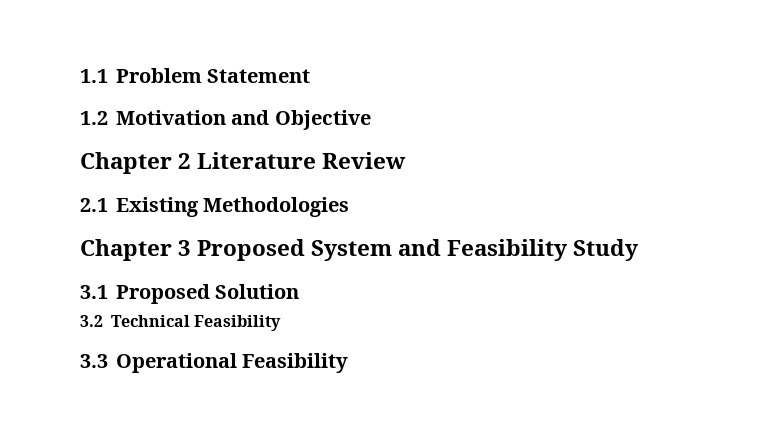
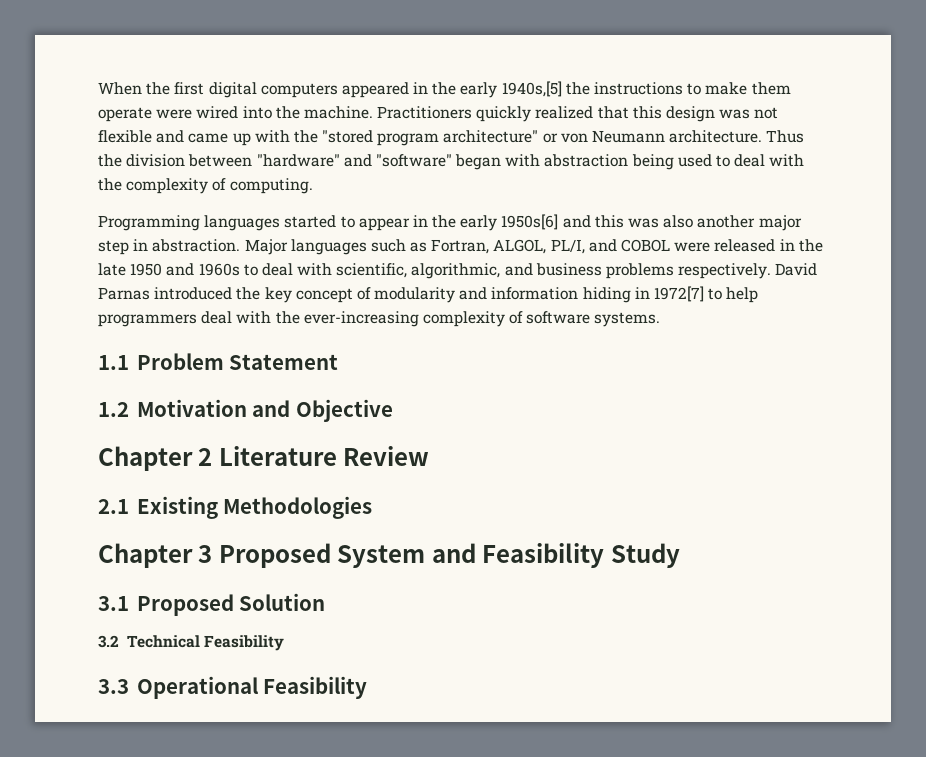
+ When the first digital computers appeared in the early 1940s,[5] the instructions to make them operate were wired into the machine. Practitioners quickly realized that this design was not flexible and came up with the "stored program architecture" or von Neumann architecture. Thus the division between "hardware" and "software" began with abstraction being used to deal with the complexity of computing.
+ Programming languages started to appear in the early 1950s[6] and this was also another major step in abstraction. Major languages such as Fortran, ALGOL, PL/I, and COBOL were released in the late 1950 and 1960s to deal with scientific, algorithmic, and business problems respectively. David Parnas introduced the key concept of modularity and information hiding in 1972[7] to help programmers deal with the ever-increasing complexity of software systems.

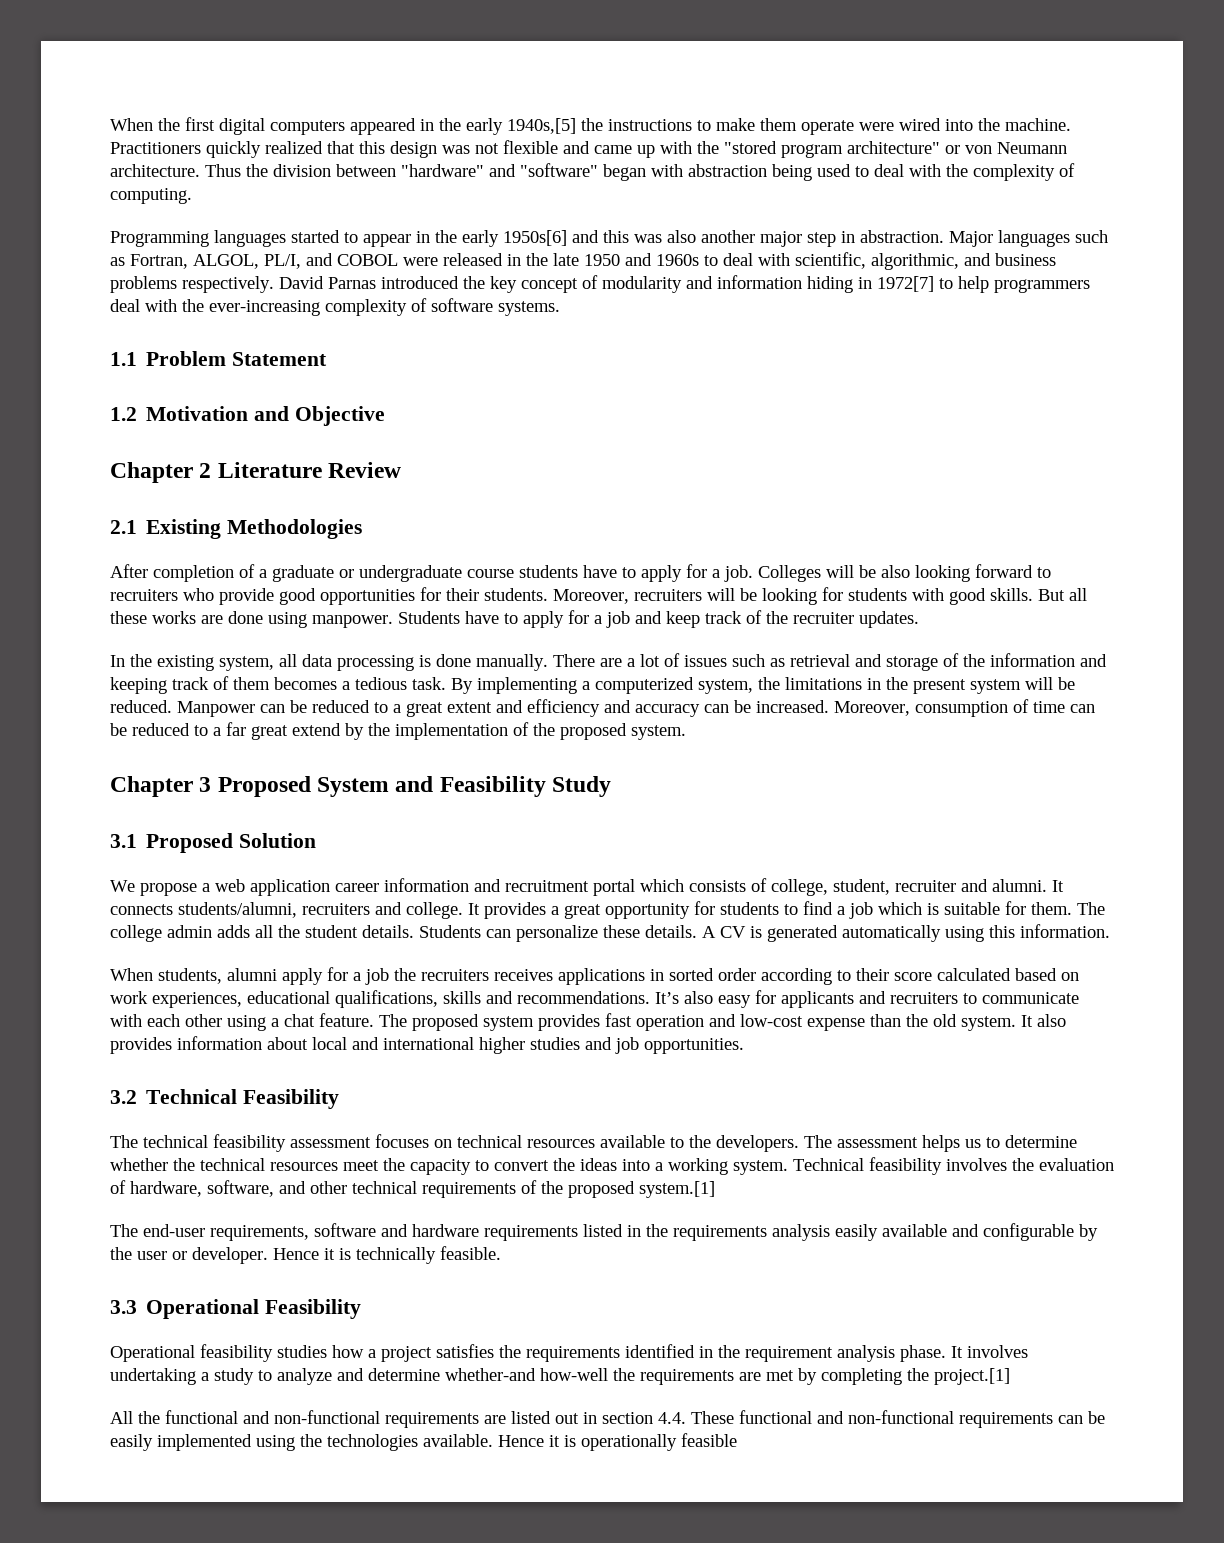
+ After completion of a graduate or undergraduate course students have to apply for a job. Colleges will be also looking forward to recruiters who provide good opportunities for their students. Moreover, recruiters will be looking for students with good skills. But all these works are done using manpower. Students have to apply for a job and keep track of the recruiter updates.
+ In the existing system, all data processing is done manually. There are a lot of issues such as retrieval and storage of the information and keeping track of them becomes a tedious task. By implementing a computerized system, the limitations in the present system will be reduced. Manpower can be reduced to a great extent and efficiency and accuracy can be increased. Moreover, consumption of time can be reduced to a far great extend by the implementation of the proposed system.
+ We propose a web application career information and recruitment portal which consists of college, student, recruiter and alumni. It connects students/alumni, recruiters and college. It provides a great opportunity for students to find a job which is suitable for them. The college admin adds all the student details. Students can personalize these details. A CV is generated automatically using this information.
+ When students, alumni apply for a job the recruiters receives applications in sorted order according to their score calculated based on work experiences, educational qualifications, skills and recommendations. It’s also easy for applicants and recruiters to communicate with each other using a chat feature. The proposed system provides fast operation and low-cost expense than the old system. It also provides information about local and international higher studies and job opportunities.
  3.2 Technical Feasibility
+ The technical feasibility assessment focuses on technical resources available to the developers. The assessment helps us to determine whether the technical resources meet the capacity to convert the ideas into a working system. Technical feasibility involves the evaluation of hardware, software, and other technical requirements of the proposed system.[1]
+ The end-user requirements, software and hardware requirements listed in the requirements analysis easily available and configurable by the user or developer. Hence it is technically feasible.
  3.3 Operational Feasibility
+ Operational feasibility studies how a project satisfies the requirements identified in the requirement analysis phase. It involves undertaking a study to analyze and determine whether-and how-well the requirements are met by completing the project.[1]
+ All the functional and non-functional requirements are listed out in section 4.4. These functional and non-functional requirements can be easily implemented using the technologies available. Hence it is operationally feasible

